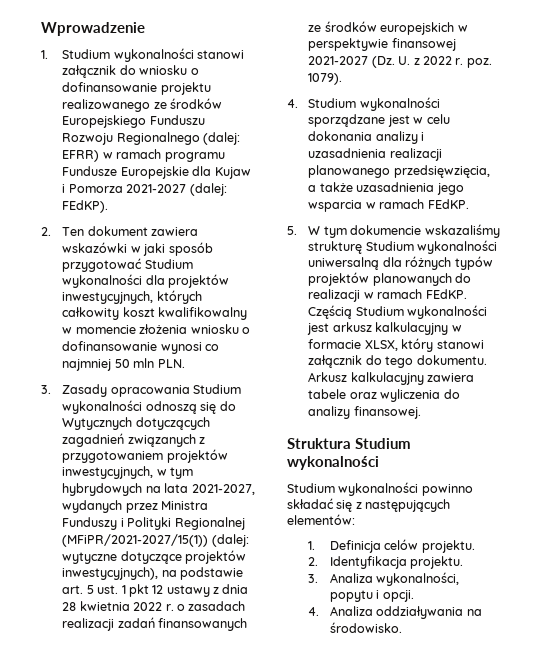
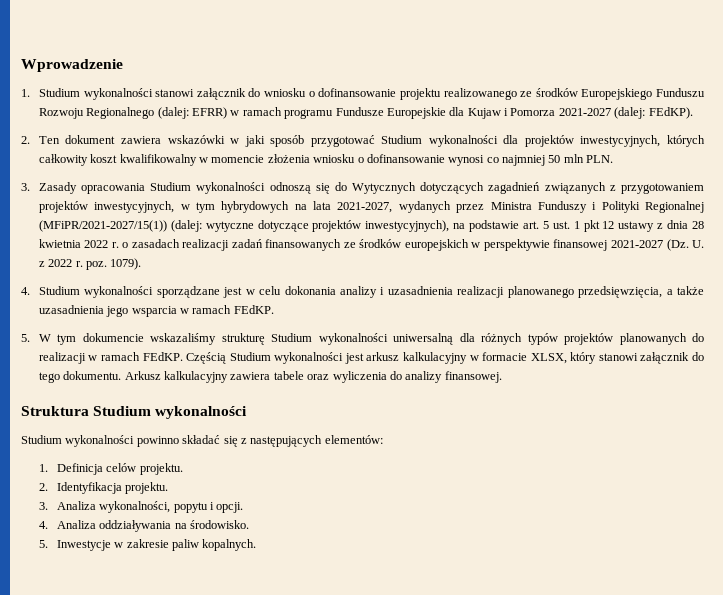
+ 5. Inwestycje w zakresie paliw kopalnych.

